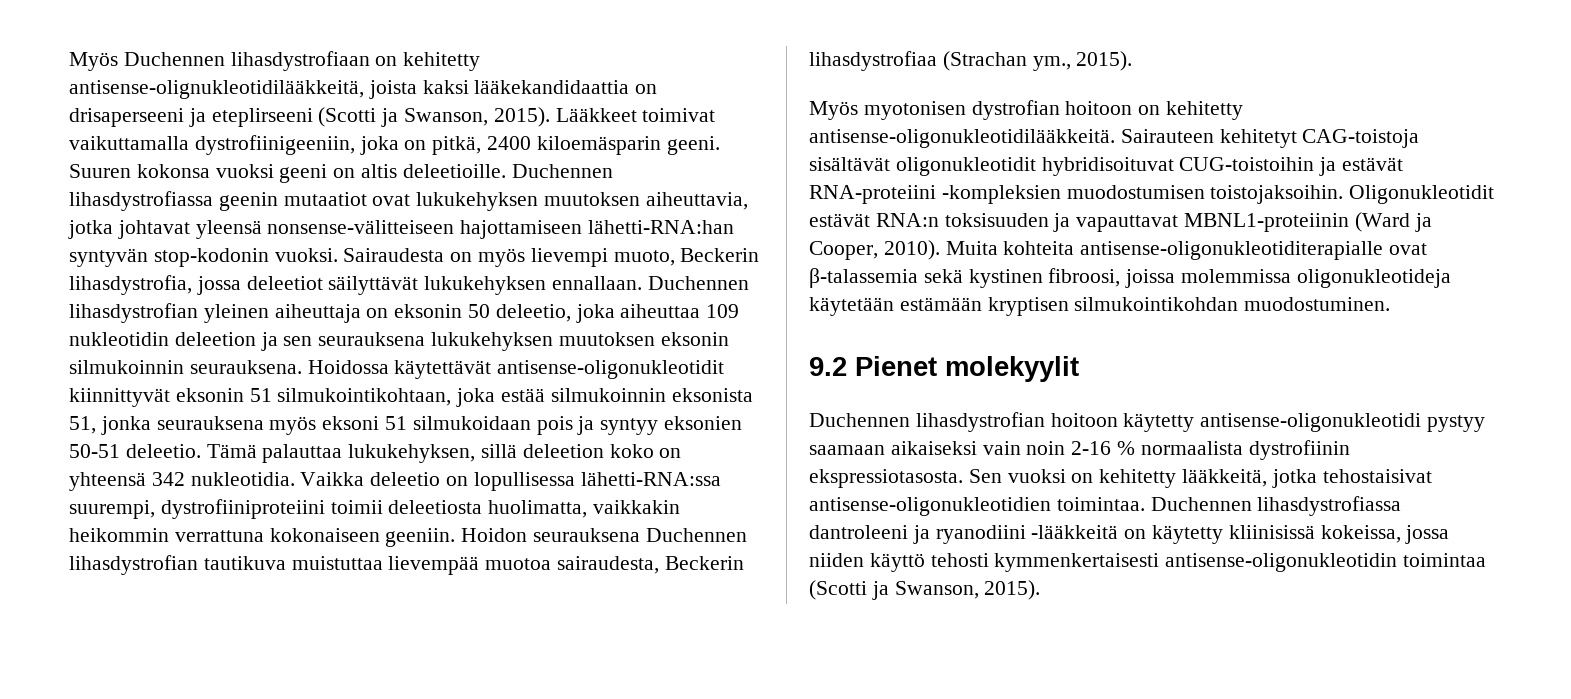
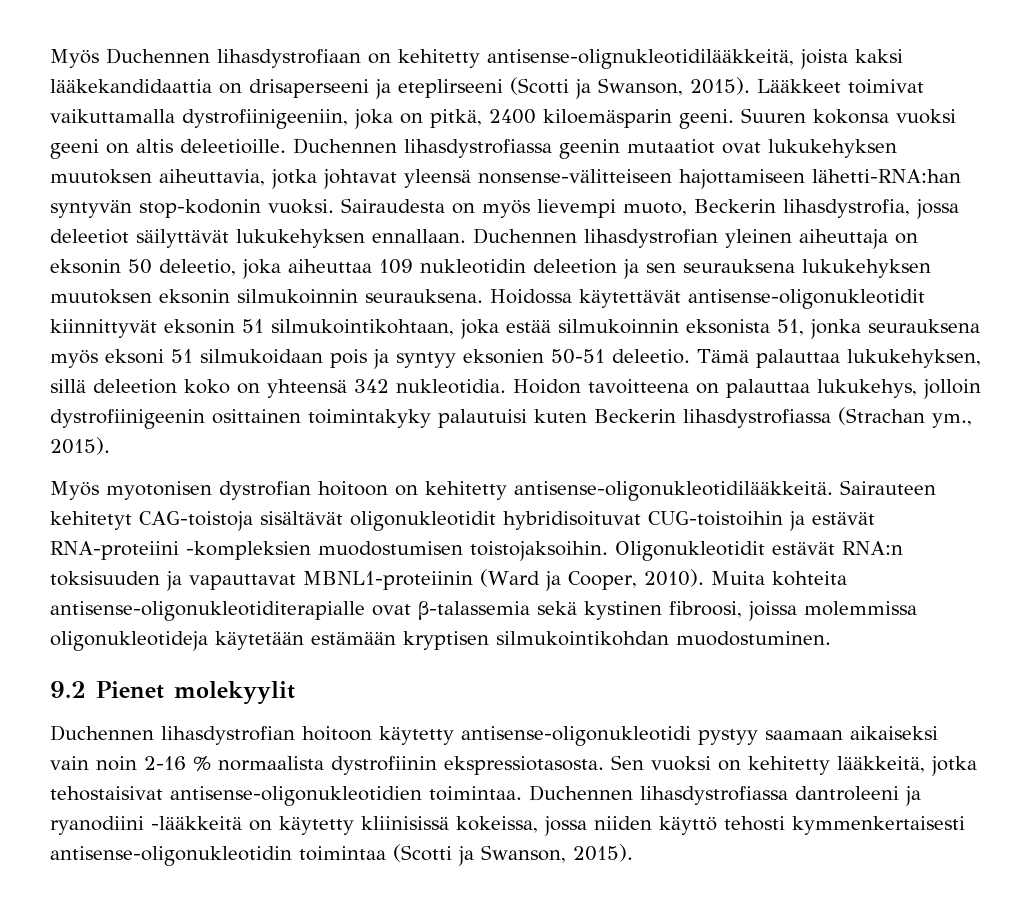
- Vaikka deleetio on lopullisessa lähetti-RNA:ssa suurempi, dystrofiiniproteiini toimii deleetiosta huolimatta, vaikkakin heikommin verrattuna kokonaiseen geeniin. Hoidon seurauksena Duchennen lihasdystrofian tautikuva muistuttaa lievempää muotoa sairaudesta, Beckerin lihasdystrofiaa (Strachan ym., 2015).
+ Hoidon tavoitteena on palauttaa lukukehys, jolloin dystrofiinigeenin osittainen toimintakyky palautuisi kuten Beckerin lihasdystrofiassa (Strachan ym., 2015).

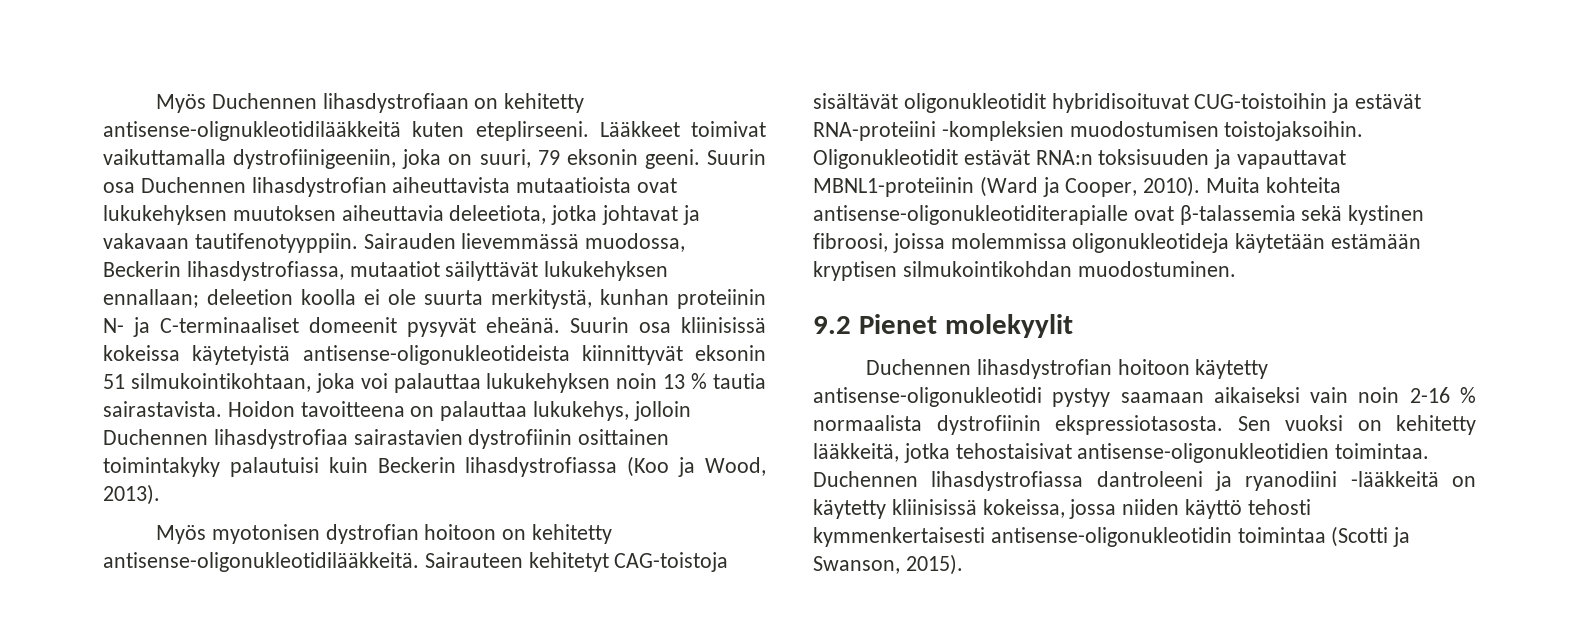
- Myös Duchennen lihasdystrofiaan on kehitetty antisense-olignukleotidilääkkeitä, joista kaksi lääkekandidaattia on drisaperseeni ja eteplirseeni (Scotti ja Swanson, 2015).
+ Myös Duchennen lihasdystrofiaan on kehitetty antisense-olignukleotidilääkkeitä kuten eteplirseeni.
- Lääkkeet toimivat vaikuttamalla dystrofiinigeeniin, joka on pitkä, 2400 kiloemäsparin geeni. Suuren kokonsa vuoksi geeni on altis deleetioille. Duchennen lihasdystrofiassa geenin mutaatiot ovat lukukehyksen muutoksen aiheuttavia, jotka johtavat yleensä nonsense-välitteiseen hajottamiseen lähetti-RNA:han syntyvän stop-kodonin vuoksi. Sairaudesta on myös lievempi muoto, Beckerin lihasdystrofia, jossa deleetiot säilyttävät lukukehyksen ennallaan. Duchennen lihasdystrofian yleinen aiheuttaja on eksonin 50 deleetio, joka aiheuttaa 109 nukleotidin deleetion ja sen seurauksena lukukehyksen muutoksen eksonin silmukoinnin seurauksena. Hoidossa käytettävät antisense-oligonukleotidit kiinnittyvät eksonin 51 silmukointikohtaan, joka estää silmukoinnin eksonista 51, jonka seurauksena myös eksoni 51 silmukoidaan pois ja syntyy eksonien 50-51 deleetio. Tämä palauttaa lukukehyksen, sillä deleetion koko on yhteensä 342 nukleotidia.
+ Lääkkeet toimivat vaikuttamalla dystrofiinigeeniin, joka on suuri, 79 eksonin geeni. Suurin osa Duchennen lihasdystrofian aiheuttavista mutaatioista ovat lukukehyksen muutoksen aiheuttavia deleetiota, jotka johtavat ja vakavaan tautifenotyyppiin. Sairauden lievemmässä muodossa, Beckerin lihasdystrofiassa, mutaatiot säilyttävät lukukehyksen ennallaan; deleetion koolla ei ole suurta merkitystä, kunhan proteiinin N- ja C-terminaaliset domeenit pysyvät eheänä. Suurin osa kliinisissä kokeissa käytetyistä antisense-oligonukleotideista kiinnittyvät eksonin 51 silmukointikohtaan, joka voi palauttaa lukukehyksen noin 13 % tautia sairastavista.
- Hoidon tavoitteena on palauttaa lukukehys, jolloin dystrofiinigeenin osittainen toimintakyky palautuisi kuten Beckerin lihasdystrofiassa (Strachan ym., 2015).
+ Hoidon tavoitteena on palauttaa lukukehys, jolloin Duchennen lihasdystrofiaa sairastavien dystrofiinin osittainen toimintakyky palautuisi kuin Beckerin lihasdystrofiassa (Koo ja Wood, 2013).

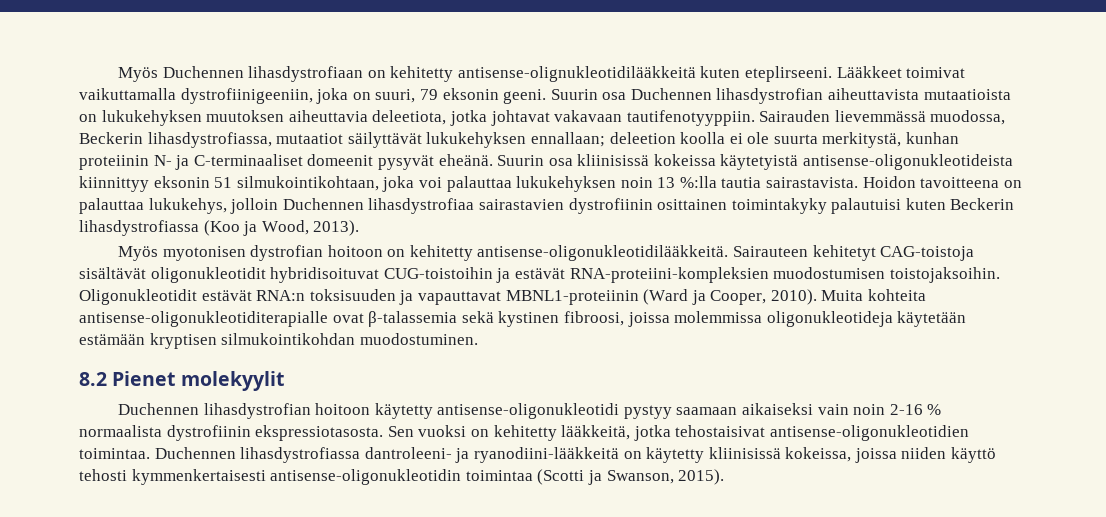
- Suurin osa Duchennen lihasdystrofian aiheuttavista mutaatioista ovat lukukehyksen muutoksen aiheuttavia deleetiota, jotka johtavat ja vakavaan tautifenotyyppiin.
+ Suurin osa Duchennen lihasdystrofian aiheuttavista mutaatioista on lukukehyksen muutoksen aiheuttavia deleetiota, jotka johtavat vakavaan tautifenotyyppiin.
- Suurin osa kliinisissä kokeissa käytetyistä antisense-oligonukleotideista kiinnittyvät eksonin 51 silmukointikohtaan, joka voi palauttaa lukukehyksen noin 13 % tautia sairastavista.
+ Suurin osa kliinisissä kokeissa käytetyistä antisense-oligonukleotideista kiinnittyy eksonin 51 silmukointikohtaan, joka voi palauttaa lukukehyksen noin 13 %:lla tautia sairastavista.
- Hoidon tavoitteena on palauttaa lukukehys, jolloin Duchennen lihasdystrofiaa sairastavien dystrofiinin osittainen toimintakyky palautuisi kuin Beckerin lihasdystrofiassa (Koo ja Wood, 2013).
+ Hoidon tavoitteena on palauttaa lukukehys, jolloin Duchennen lihasdystrofiaa sairastavien dystrofiinin osittainen toimintakyky palautuisi kuten Beckerin lihasdystrofiassa (Koo ja Wood, 2013).
- Sairauteen kehitetyt CAG-toistoja sisältävät oligonukleotidit hybridisoituvat CUG-toistoihin ja estävät RNA-proteiini -kompleksien muodostumisen toistojaksoihin.
+ Sairauteen kehitetyt CAG-toistoja sisältävät oligonukleotidit hybridisoituvat CUG-toistoihin ja estävät RNA-proteiini-kompleksien muodostumisen toistojaksoihin.
- 9.2 Pienet molekyylit
+ 8.2 Pienet molekyylit
- Duchennen lihasdystrofiassa dantroleeni ja ryanodiini -lääkkeitä on käytetty kliinisissä kokeissa, jossa niiden käyttö tehosti kymmenkertaisesti antisense-oligonukleotidin toimintaa (Scotti ja Swanson, 2015).
+ Duchennen lihasdystrofiassa dantroleeni- ja ryanodiini-lääkkeitä on käytetty kliinisissä kokeissa, joissa niiden käyttö tehosti kymmenkertaisesti antisense-oligonukleotidin toimintaa (Scotti ja Swanson, 2015).

